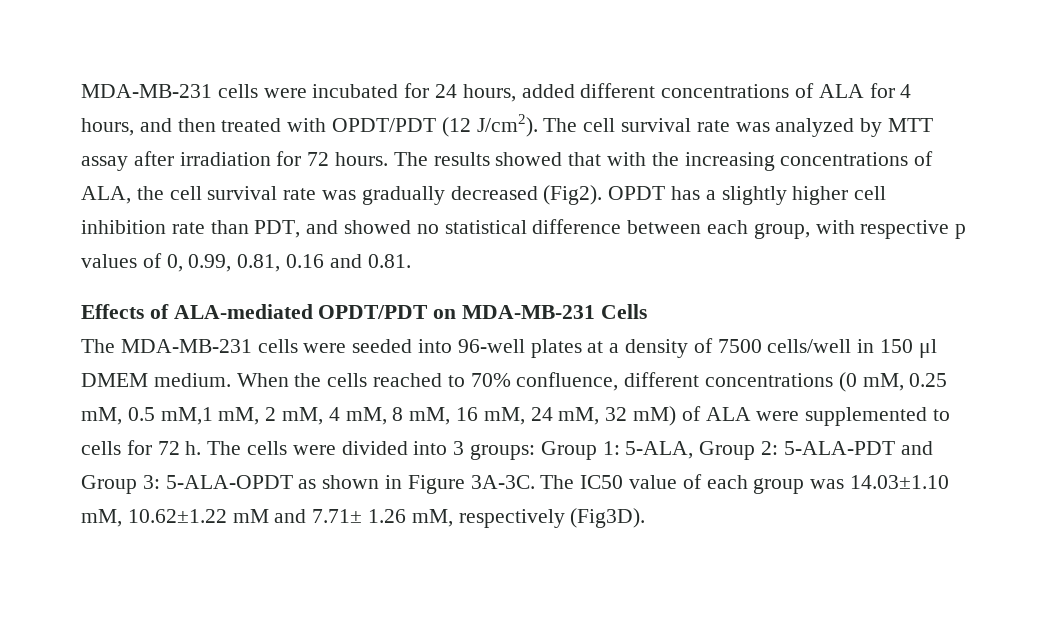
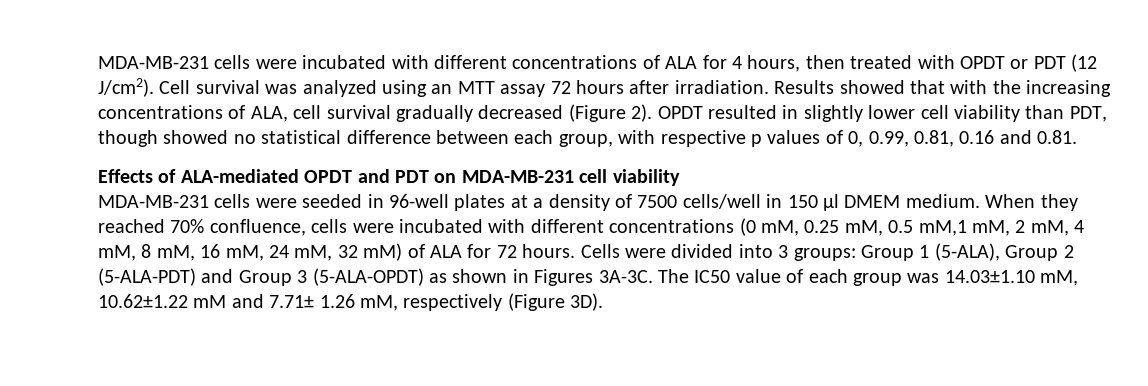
- MDA-MB-231 cells were incubated for 24 hours, added different concentrations of ALA for 4 hours, and then treated with OPDT/PDT (12 J/cm2). The cell survival rate was analyzed by MTT assay after irradiation for 72 hours. The results showed that with the increasing concentrations of ALA, the cell survival rate was gradually decreased (Fig2). OPDT has a slightly higher cell inhibition rate than PDT, and showed no statistical difference between each group, with respective p values of 0, 0.99, 0.81, 0.16 and 0.81.
+ MDA-MB-231 cells were incubated with different concentrations of ALA for 4 hours, then treated with OPDT or PDT (12 J/cm2). Cell survival was analyzed using an MTT assay 72 hours after irradiation. Results showed that with the increasing concentrations of ALA, cell survival gradually decreased (Figure 2). OPDT resulted in slightly lower cell viability than PDT, though showed no statistical difference between each group, with respective p values of 0, 0.99, 0.81, 0.16 and 0.81.
- Effects of ALA-mediated OPDT/PDT on MDA-MB-231 Cells
- The MDA-MB-231 cells were seeded into 96-well plates at a density of 7500 cells/well in 150 μl DMEM medium.
+ Effects of ALA-mediated OPDT and PDT on MDA-MB-231 cell viability
+ MDA-MB-231 cells were seeded in 96-well plates at a density of 7500 cells/well in 150 μl DMEM medium.
- When the cells reached to 70% confluence, different concentrations (0 mM, 0.25 mM, 0.5 mM,1 mM, 2 mM, 4 mM, 8 mM, 16 mM, 24 mM, 32 mM) of ALA were supplemented to cells for 72 h. The cells were divided into 3 groups: Group 1: 5-ALA, Group 2: 5-ALA-PDT and Group 3: 5-ALA-OPDT as shown in Figure 3A-3C.
+ When they reached 70% confluence, cells were incubated with different concentrations (0 mM, 0.25 mM, 0.5 mM,1 mM, 2 mM, 4 mM, 8 mM, 16 mM, 24 mM, 32 mM) of ALA for 72 hours. Cells were divided into 3 groups: Group 1 (5-ALA), Group 2 (5-ALA-PDT) and Group 3 (5-ALA-OPDT) as shown in Figures 3A-3C.
- The IC50 value of each group was 14.03±1.10 mM, 10.62±1.22 mM and 7.71± 1.26 mM, respectively (Fig3D).
+ The IC50 value of each group was 14.03±1.10 mM, 10.62±1.22 mM and 7.71± 1.26 mM, respectively (Figure 3D).

